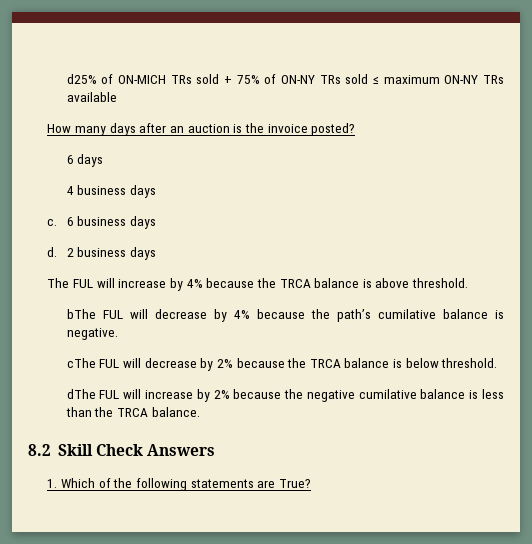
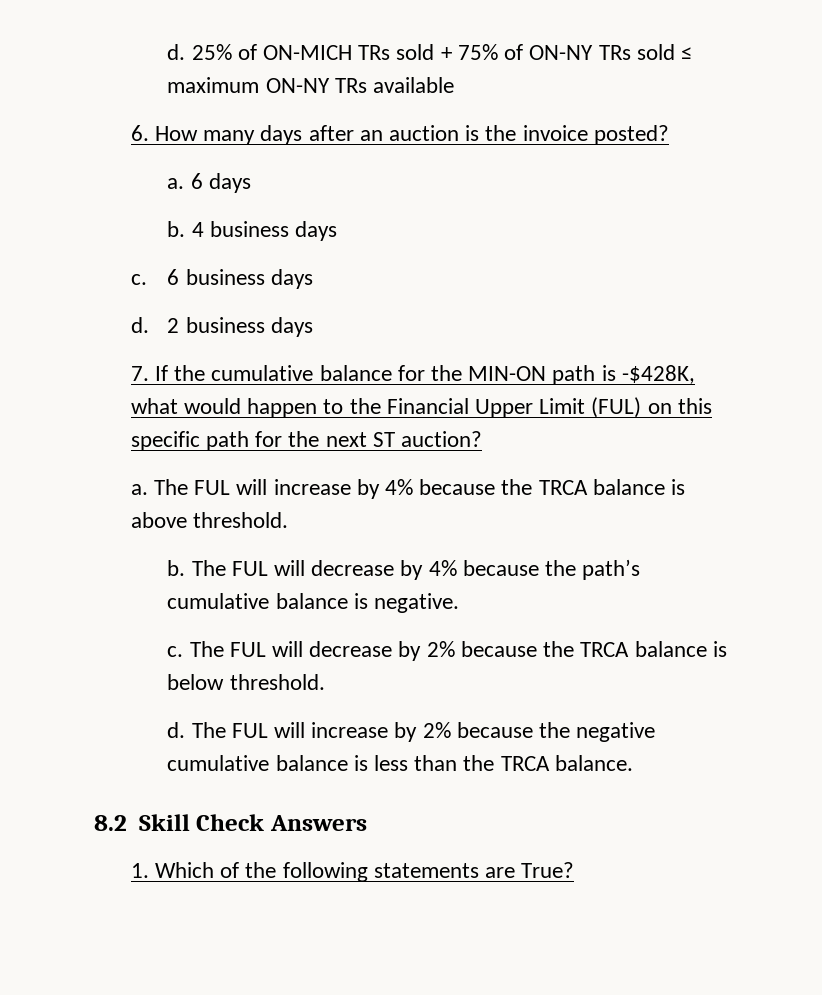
- d25% of ON-MICH TRs sold + 75% of ON-NY TRs sold ≤ maximum ON-NY TRs available
+ d. 25% of ON-MICH TRs sold + 75% of ON-NY TRs sold ≤ maximum ON-NY TRs available
- How many days after an auction is the invoice posted?
- 6 days
- 4 business days
+ 6. How many days after an auction is the invoice posted?
+ a. 6 days
+ b. 4 business days
+ 7. If the cumulative balance for the MIN-ON path is -$428K, what would happen to the Financial Upper Limit (FUL) on this specific path for the next ST auction?
+ a.
- bThe FUL will decrease by 4% because the path’s cumilative balance is negative.
+ b. The FUL will decrease by 4% because the path’s cumulative balance is negative.
- cThe FUL will decrease by 2% because the TRCA balance is below threshold.
+ c. The FUL will decrease by 2% because the TRCA balance is below threshold.
- dThe FUL will increase by 2% because the negative cumilative balance is less than the TRCA balance.
+ d. The FUL will increase by 2% because the negative cumulative balance is less than the TRCA balance.

